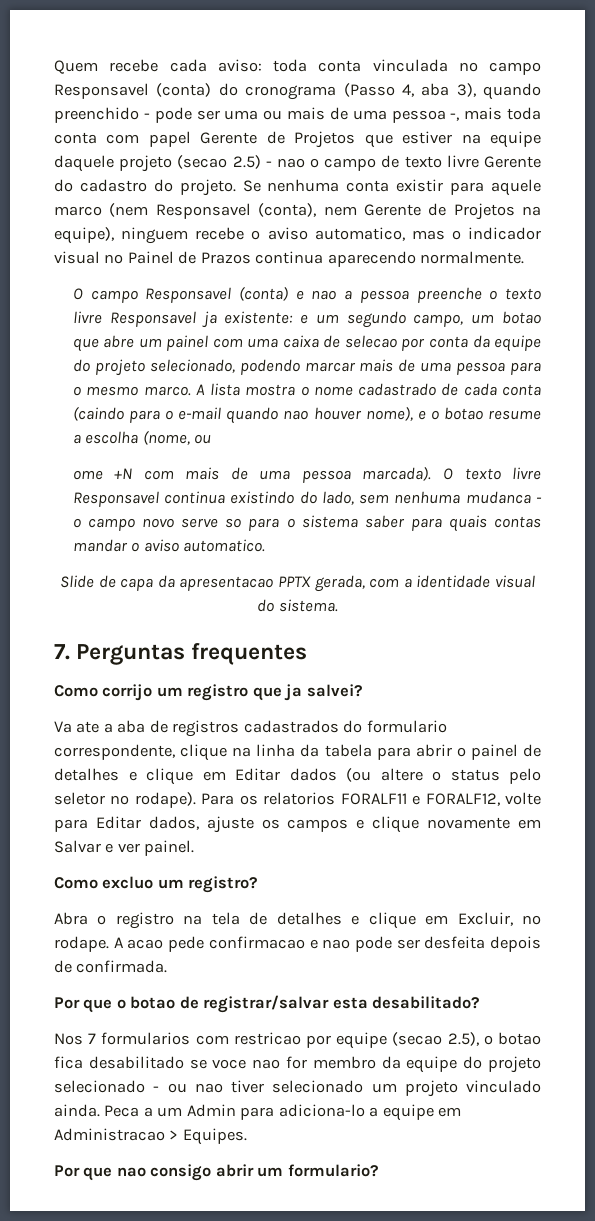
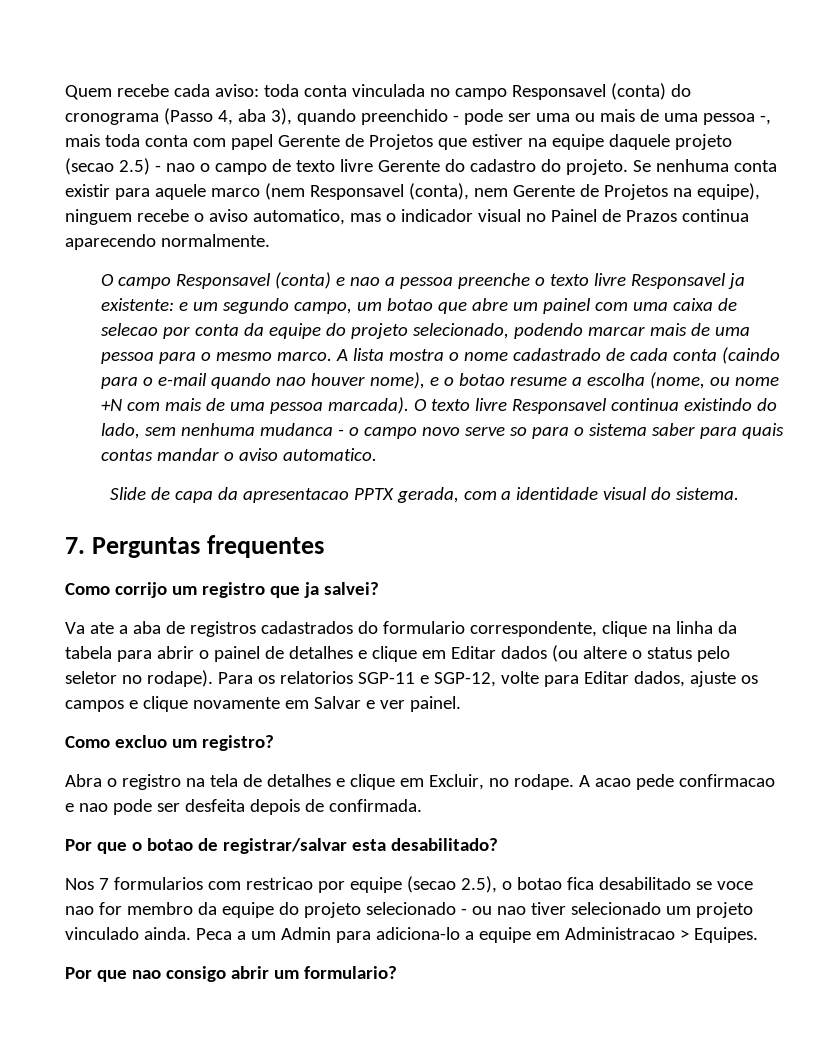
- A lista mostra o nome cadastrado de cada conta (caindo para o e-mail quando nao houver nome), e o botao resume a escolha (nome, ou
- ome +N com mais de uma pessoa marcada).
+ A lista mostra o nome cadastrado de cada conta (caindo para o e-mail quando nao houver nome), e o botao resume a escolha (nome, ou nome +N com mais de uma pessoa marcada).
- Para os relatorios FORALF11 e FORALF12, volte para Editar dados, ajuste os campos e clique novamente em Salvar e ver painel.
+ Para os relatorios SGP-11 e SGP-12, volte para Editar dados, ajuste os campos e clique novamente em Salvar e ver painel.

